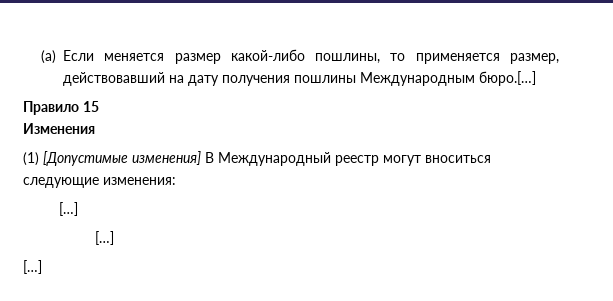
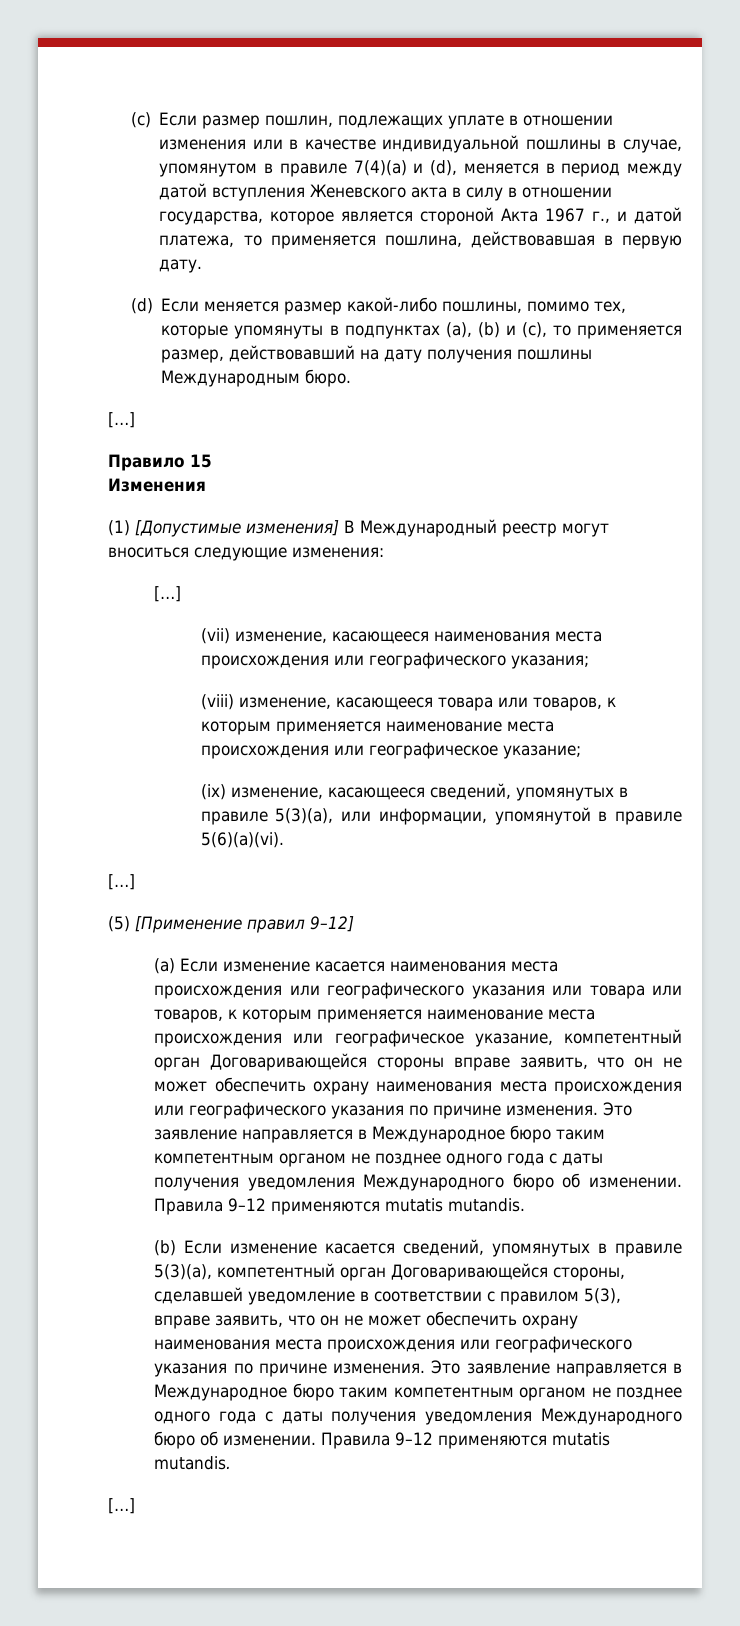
- (a) Если меняется размер какой-либо пошлины, то применяется размер, действовавший на дату получения пошлины Международным бюро.[…]
+ (c) Если размер пошлин, подлежащих уплате в отношении изменения или в качестве индивидуальной пошлины в случае, упомянутом в правиле 7(4)(а) и (d), меняется в период между датой вступления Женевского акта в силу в отношении государства, которое является стороной Акта 1967 г., и датой платежа, то применяется пошлина, действовавшая в первую дату.
+ (d) Если меняется размер какой-либо пошлины, помимо тех, которые упомянуты в подпунктах (а), (b) и (с), то применяется размер, действовавший на дату получения пошлины Международным бюро.
+ […]
  (1) [Допустимые изменения] В Международный реестр могут вноситься следующие изменения:
  […]
+ (vii) изменение, касающееся наименования места происхождения или географического указания;
+ (viii) изменение, касающееся товара или товаров, к которым применяется наименование места происхождения или географическое указание;
+ (ix) изменение, касающееся сведений, упомянутых в правиле 5(3)(a), или информации, упомянутой в правиле 5(6)(a)(vi).
  […]
+ (5) [Применение правил 9–12]
+ (a) Если изменение касается наименования места происхождения или географического указания или товара или товаров, к которым применяется наименование места происхождения или географическое указание, компетентный орган Договаривающейся стороны вправе заявить, что он не может обеспечить охрану наименования места происхождения или географического указания по причине изменения. Это заявление направляется в Международное бюро таким компетентным органом не позднее одного года с даты получения уведомления Международного бюро об изменении. Правила 9–12 применяются mutatis mutandis.
+ (b) Если изменение касается сведений, упомянутых в правиле 5(3)(a), компетентный орган Договаривающейся стороны, сделавшей уведомление в соответствии с правилом 5(3), вправе заявить, что он не может обеспечить охрану наименования места происхождения или географического указания по причине изменения. Это заявление направляется в Международное бюро таким компетентным органом не позднее одного года с даты получения уведомления Международного бюро об изменении. Правила 9–12 применяются mutatis mutandis.

